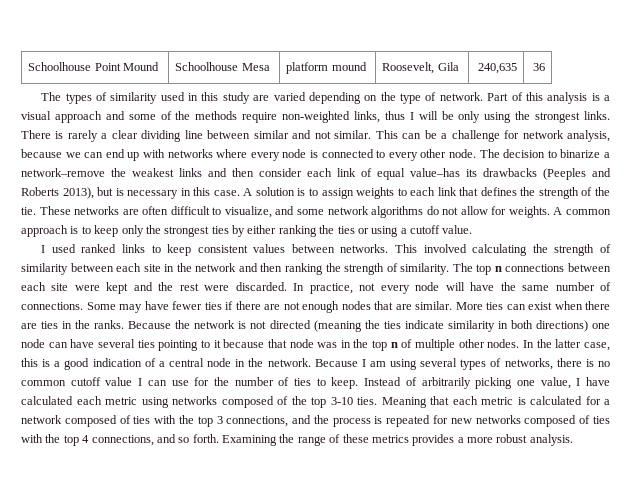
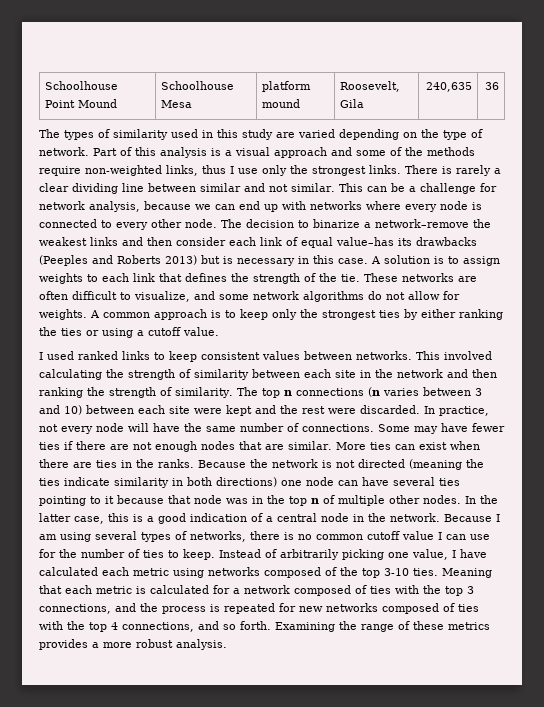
- Part of this analysis is a visual approach and some of the methods require non-weighted links, thus I will be only using the strongest links.
+ Part of this analysis is a visual approach and some of the methods require non-weighted links, thus I use only the strongest links.
- The decision to binarize a network–remove the weakest links and then consider each link of equal value–has its drawbacks (Peeples and Roberts 2013), but is necessary in this case.
+ The decision to binarize a network–remove the weakest links and then consider each link of equal value–has its drawbacks (Peeples and Roberts 2013) but is necessary in this case.
- The top n connections between each site were kept and the rest were discarded.
+ The top n connections (n varies between 3 and 10) between each site were kept and the rest were discarded.

